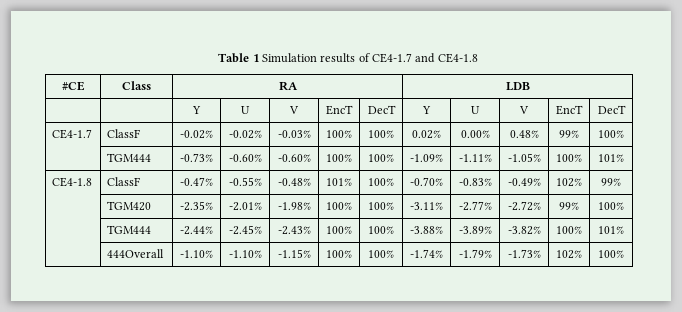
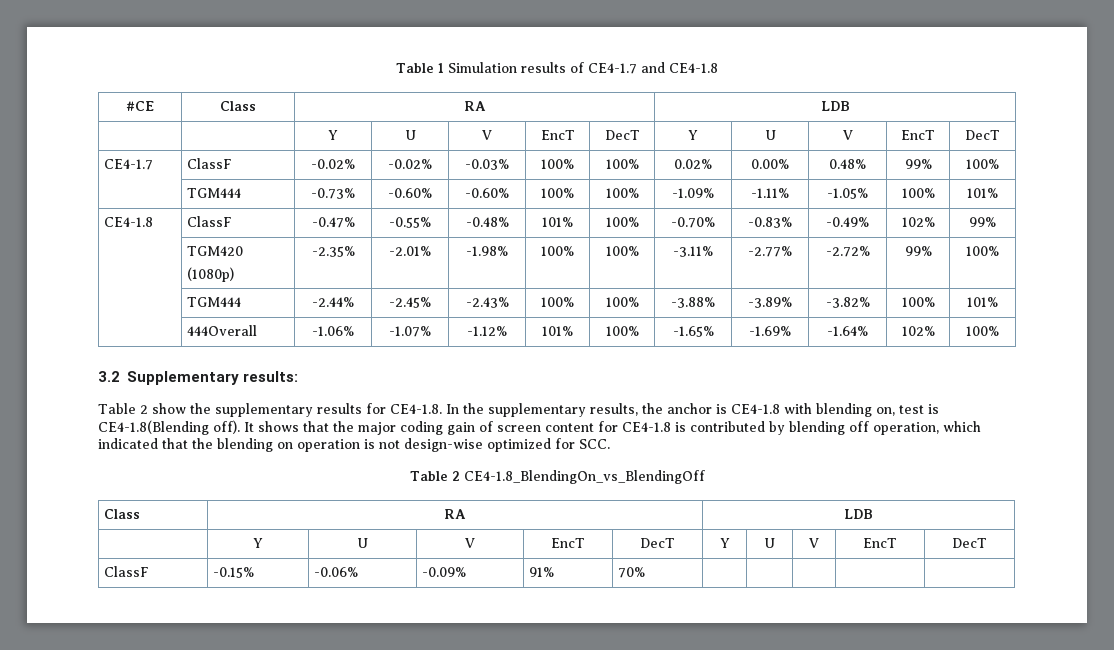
- | TGM420 | -2.35% | -2.01% | -1.98% | 100% | 100% | -3.11% | -2.77% | -2.72% | 99% | 100%
+ | TGM420
+ (1080p) | -2.35% | -2.01% | -1.98% | 100% | 100% | -3.11% | -2.77% | -2.72% | 99% | 100%
- | 444Overall | -1.10% | -1.10% | -1.15% | 100% | 100% | -1.74% | -1.79% | -1.73% | 102% | 100%
+ | 444Overall | -1.06% | -1.07% | -1.12% | 101% | 100% | -1.65% | -1.69% | -1.64% | 102% | 100%
+ 3.2 Supplementary results:
+ Table 2 show the supplementary results for CE4-1.8. In the supplementary results, the anchor is CE4-1.8 with blending on, test is CE4-1.8(Blending off). It shows that the major coding gain of screen content for CE4-1.8 is contributed by blending off operation, which indicated that the blending on operation is not design-wise optimized for SCC.
+ Table 2 CE4-1.8_BlendingOn_vs_BlendingOff
+ Class | RA | LDB
+ | Y | U | V | EncT | DecT | Y | U | V | EncT | DecT
+ ClassF | -0.15% | -0.06% | -0.09% | 91% | 70% | | | | |

